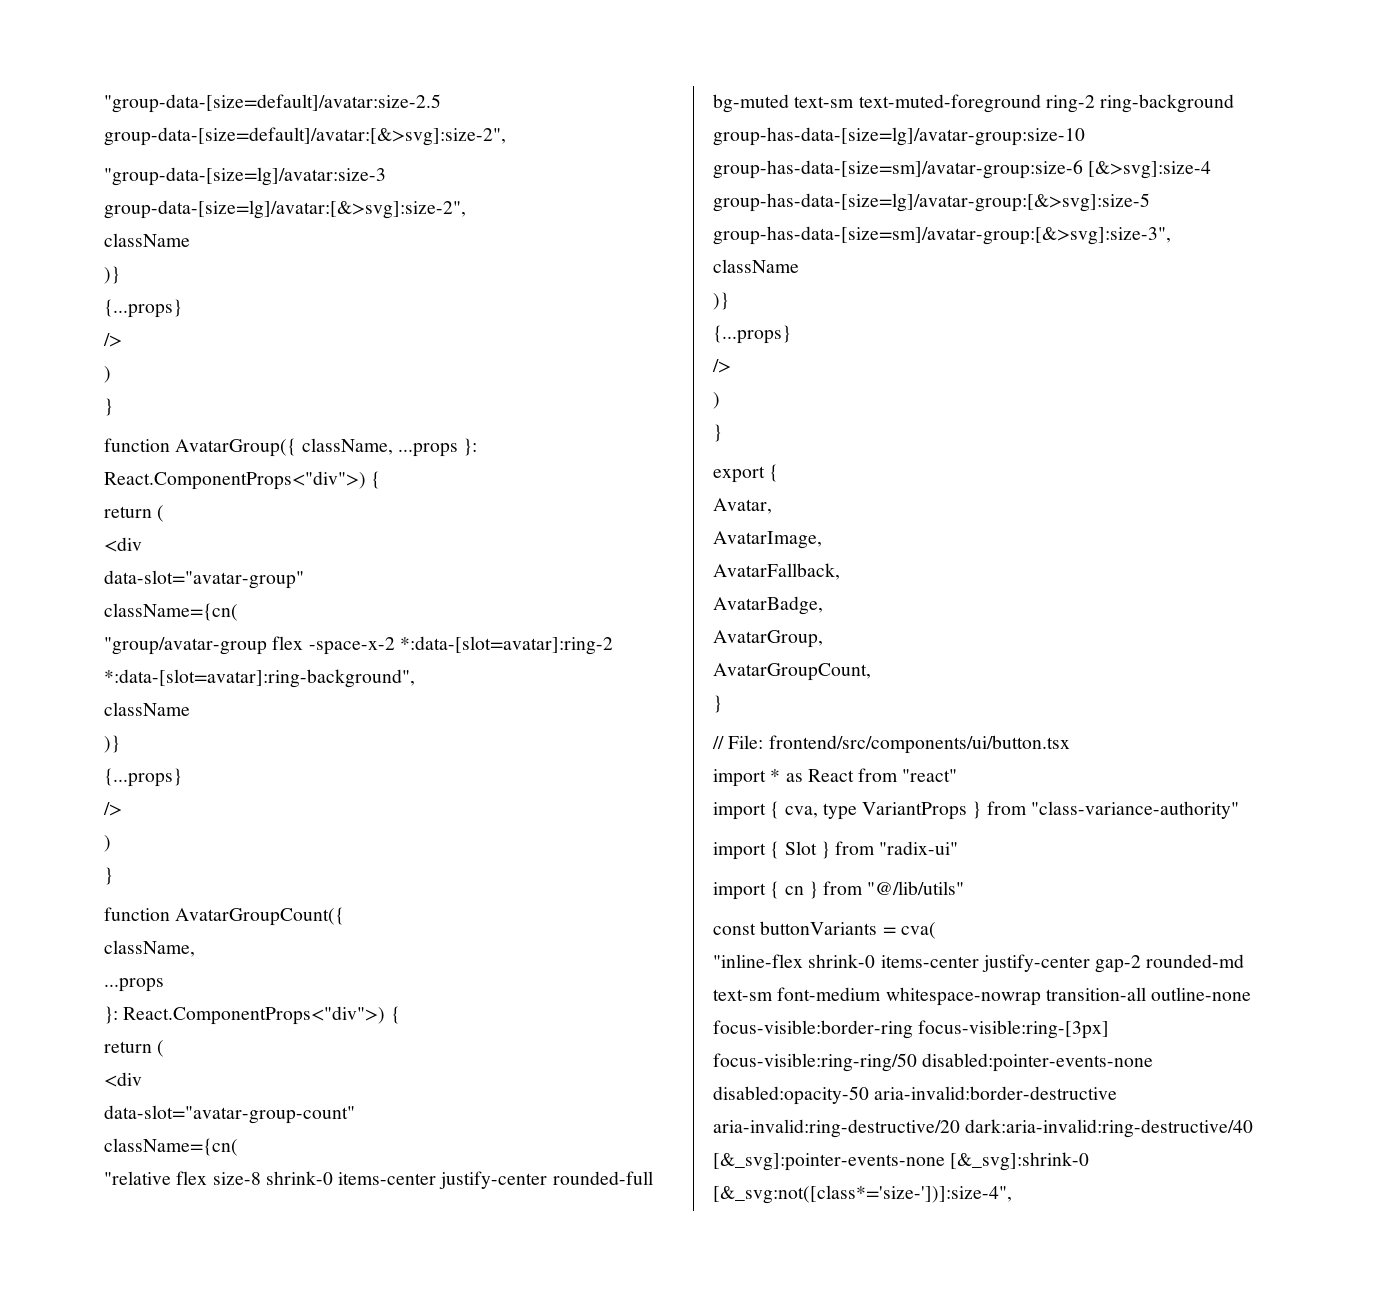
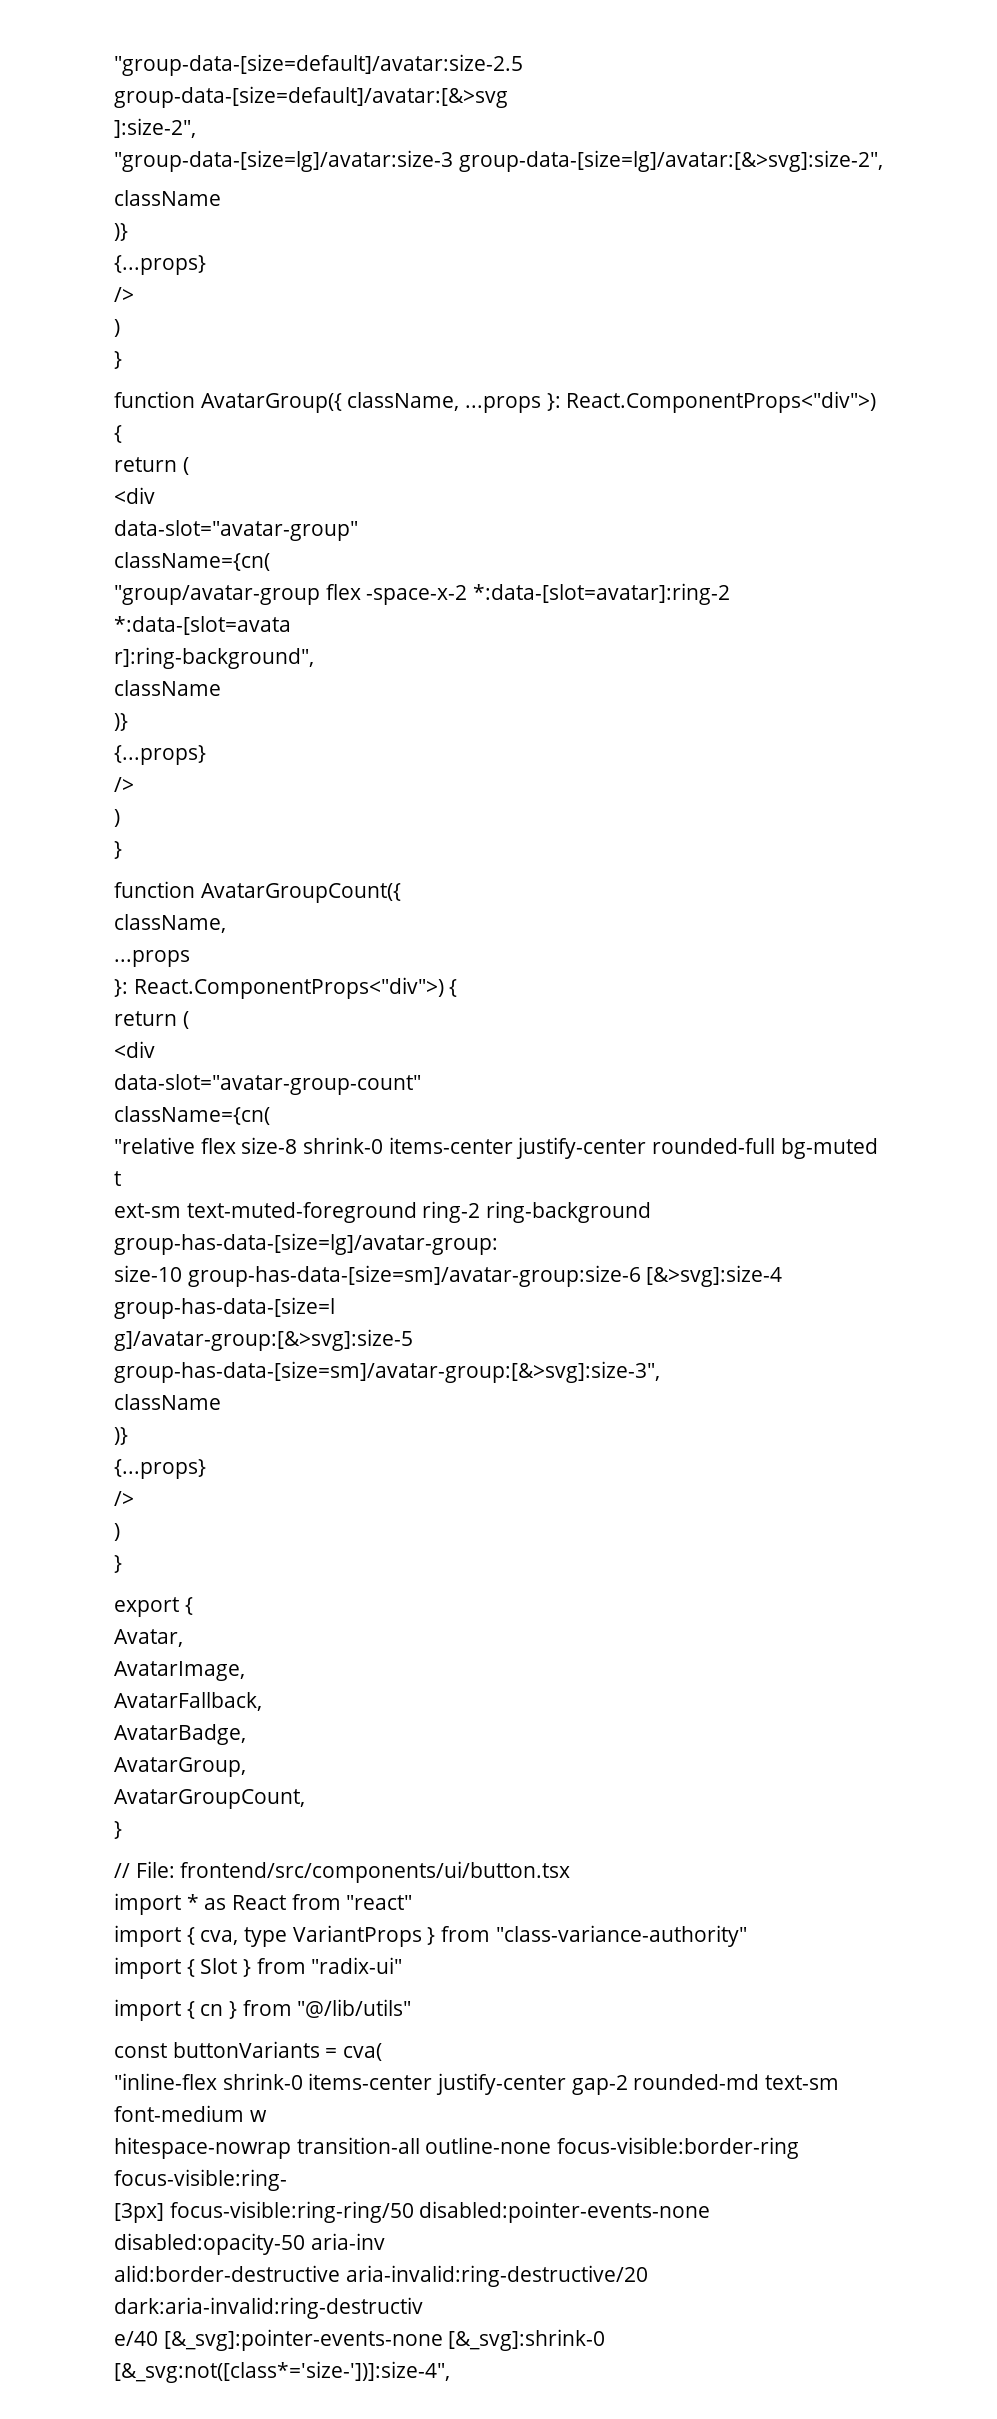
- "group-data-[size=default]/avatar:size-2.5 group-data-[size=default]/avatar:[&>svg]:size-2",
+ "group-data-[size=default]/avatar:size-2.5 group-data-[size=default]/avatar:[&>svg
+ ]:size-2",
- "group/avatar-group flex -space-x-2 *:data-[slot=avatar]:ring-2 *:data-[slot=avatar]:ring-background",
+ "group/avatar-group flex -space-x-2 *:data-[slot=avatar]:ring-2 *:data-[slot=avata
+ r]:ring-background",
- "relative flex size-8 shrink-0 items-center justify-center rounded-full bg-muted text-sm text-muted-foreground ring-2 ring-background group-has-data-[size=lg]/avatar-group:size-10 group-has-data-[size=sm]/avatar-group:size-6 [&>svg]:size-4 group-has-data-[size=lg]/avatar-group:[&>svg]:size-5 group-has-data-[size=sm]/avatar-group:[&>svg]:size-3",
+ "relative flex size-8 shrink-0 items-center justify-center rounded-full bg-muted t
+ ext-sm text-muted-foreground ring-2 ring-background group-has-data-[size=lg]/avatar-group:
+ size-10 group-has-data-[size=sm]/avatar-group:size-6 [&>svg]:size-4 group-has-data-[size=l
+ g]/avatar-group:[&>svg]:size-5 group-has-data-[size=sm]/avatar-group:[&>svg]:size-3",
- "inline-flex shrink-0 items-center justify-center gap-2 rounded-md text-sm font-medium whitespace-nowrap transition-all outline-none focus-visible:border-ring focus-visible:ring-[3px] focus-visible:ring-ring/50 disabled:pointer-events-none disabled:opacity-50 aria-invalid:border-destructive aria-invalid:ring-destructive/20 dark:aria-invalid:ring-destructive/40 [&_svg]:pointer-events-none [&_svg]:shrink-0 [&_svg:not([class*='size-'])]:size-4",
+ "inline-flex shrink-0 items-center justify-center gap-2 rounded-md text-sm font-medium w
+ hitespace-nowrap transition-all outline-none focus-visible:border-ring focus-visible:ring-
+ [3px] focus-visible:ring-ring/50 disabled:pointer-events-none disabled:opacity-50 aria-inv
+ alid:border-destructive aria-invalid:ring-destructive/20 dark:aria-invalid:ring-destructiv
+ e/40 [&_svg]:pointer-events-none [&_svg]:shrink-0 [&_svg:not([class*='size-'])]:size-4",

